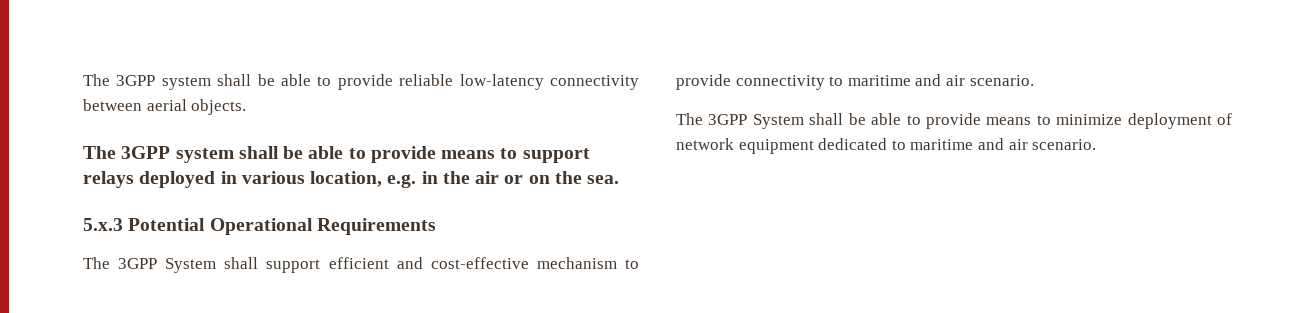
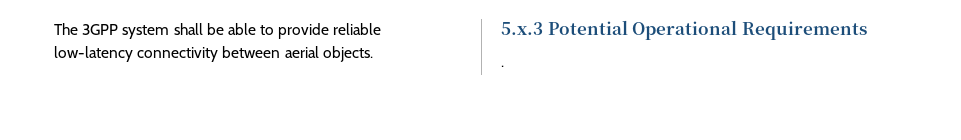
- The 3GPP system shall be able to provide means to support relays deployed in various location, e.g. in the air or on the sea.
  5.x.3 Potential Operational Requirements
- The 3GPP System shall support efficient and cost-effective mechanism to provide connectivity to maritime and air scenario.
- The 3GPP System shall be able to provide means to minimize deployment of network equipment dedicated to maritime and air scenario.
+ .

